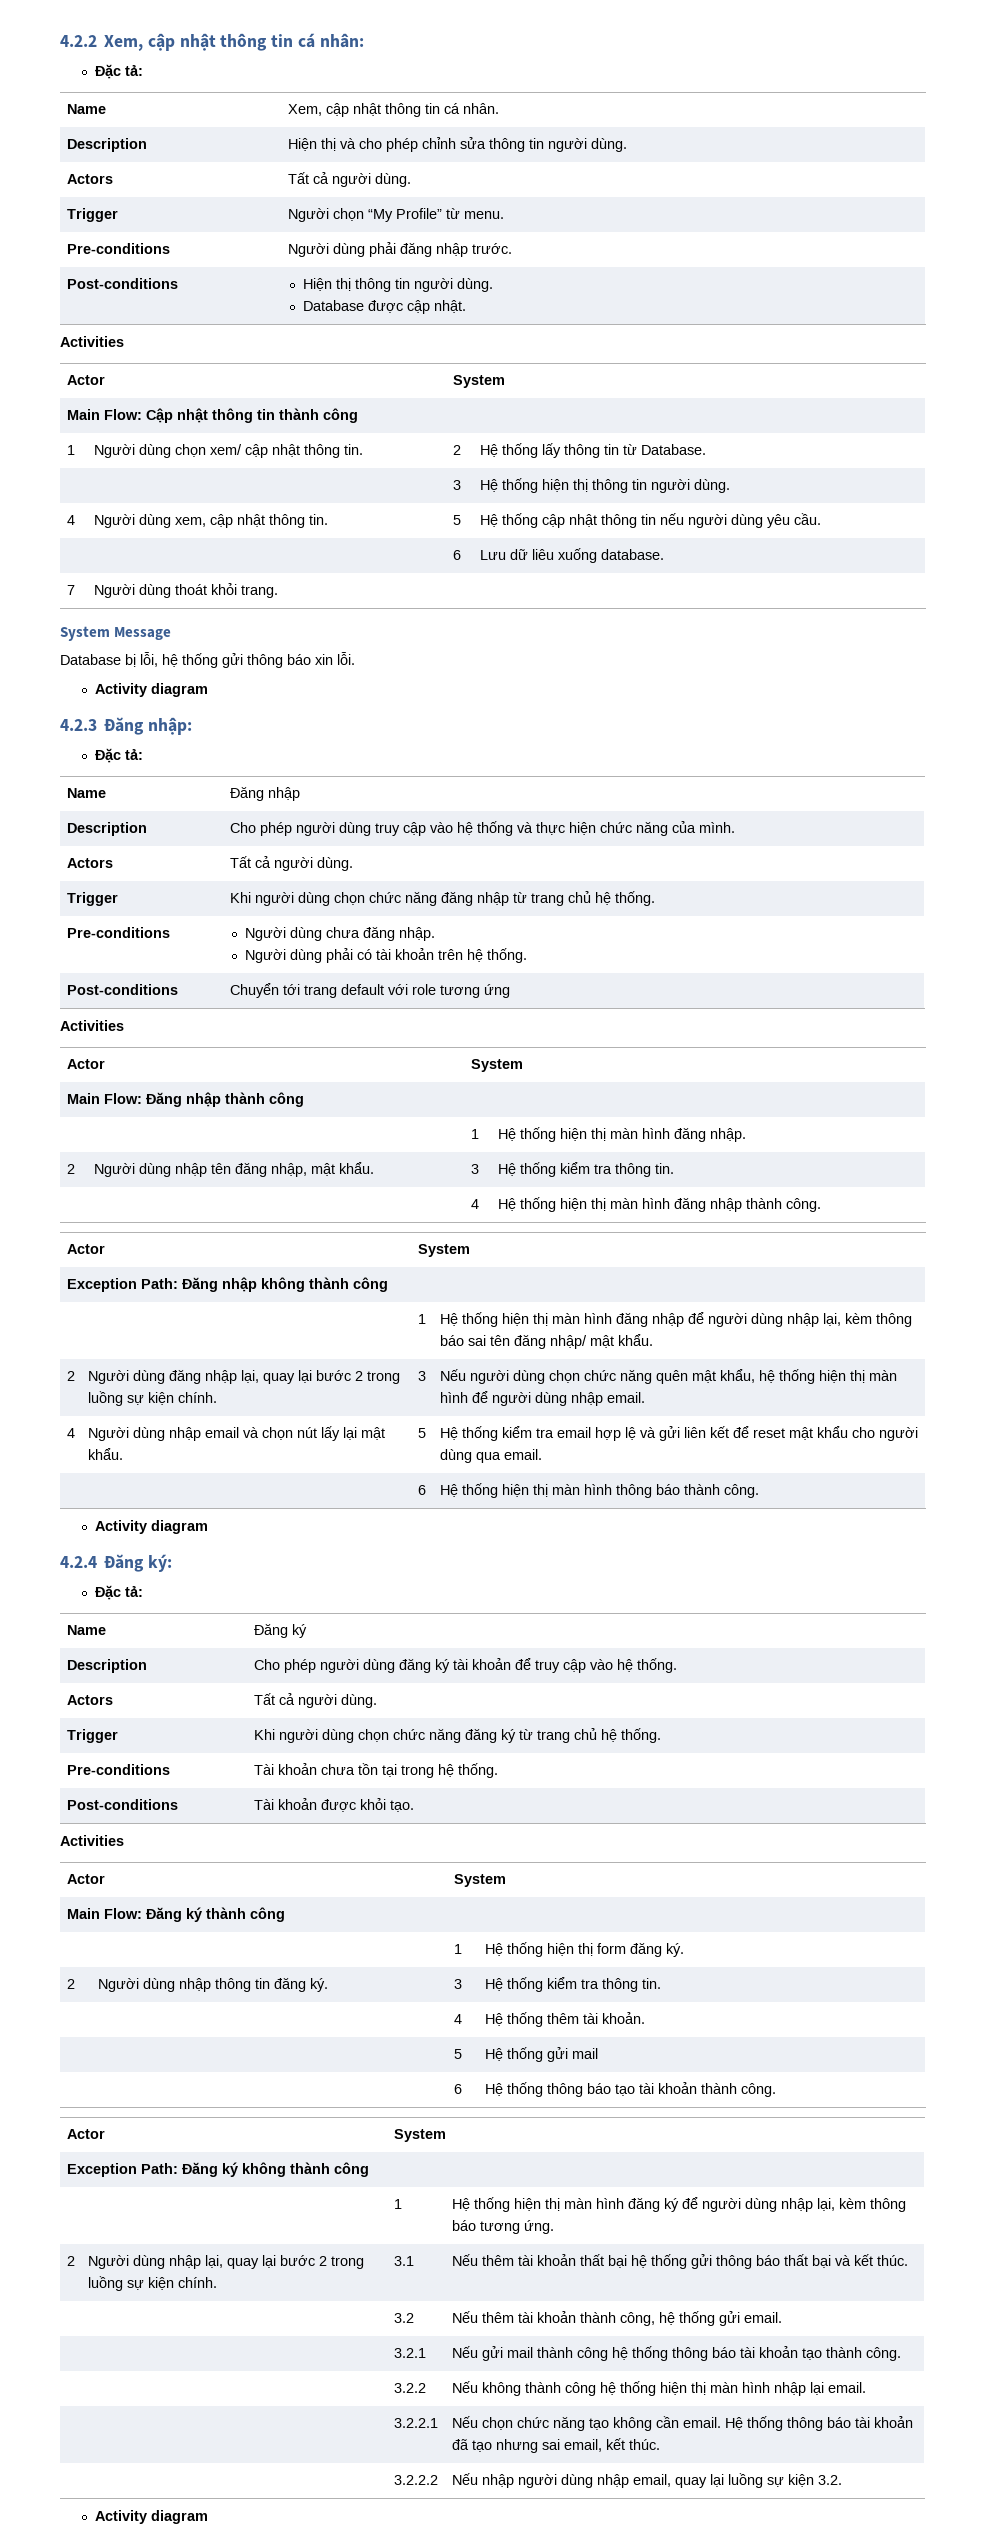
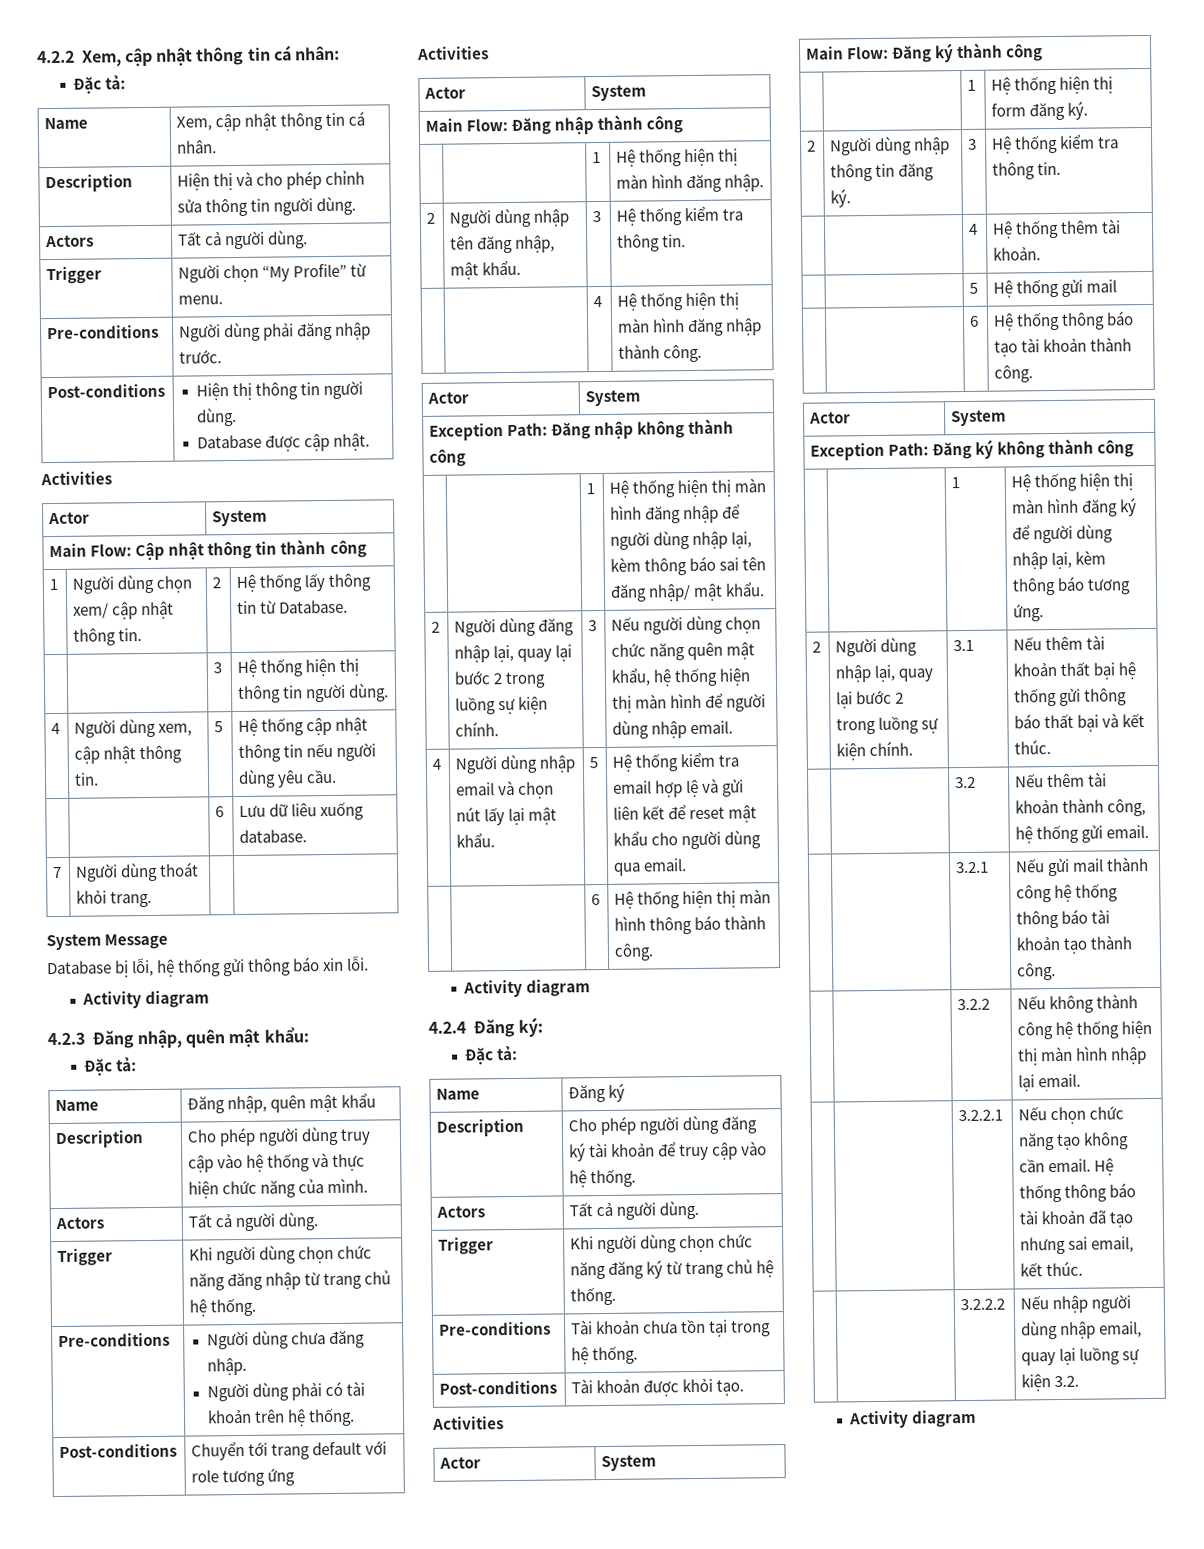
- 4.2.3 Đăng nhập:
+ 4.2.3 Đăng nhập, quên mật khẩu:
  Đặc tả:
- Name | Đăng nhập
+ Name | Đăng nhập, quên mật khẩu

